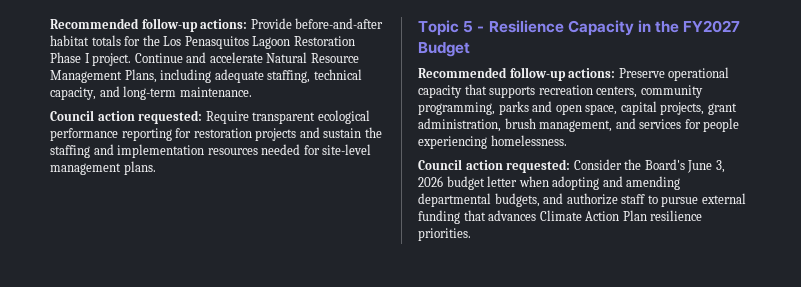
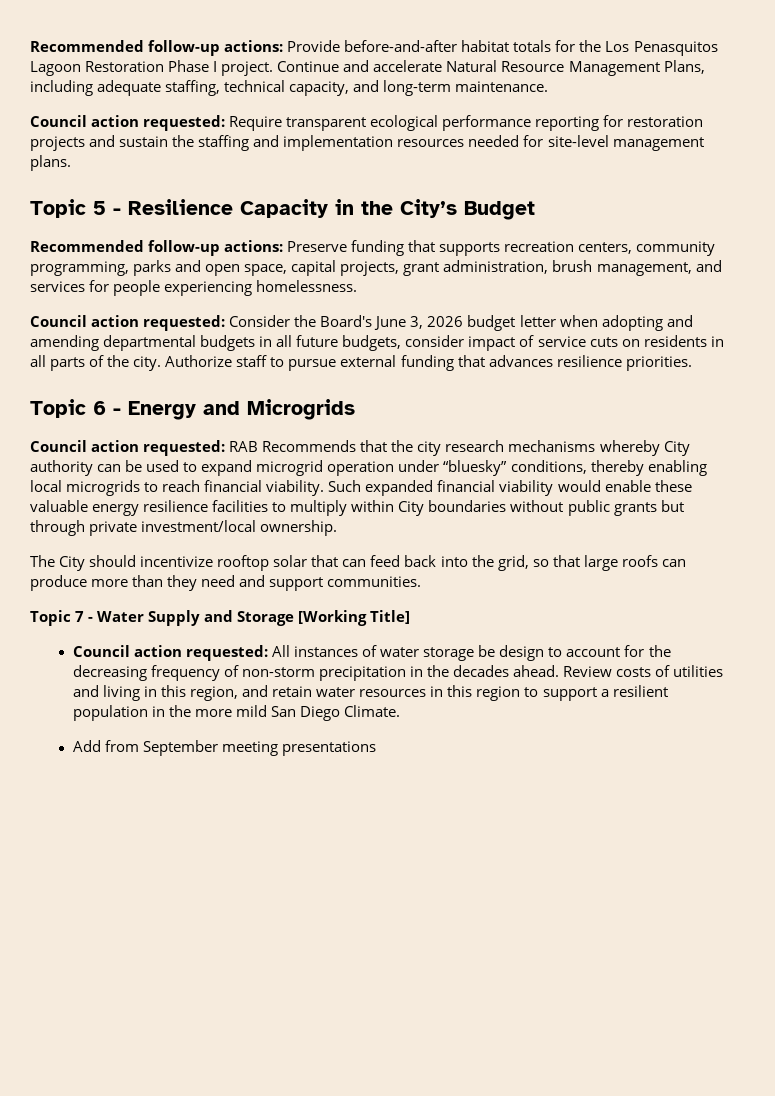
- Topic 5 - Resilience Capacity in the FY2027 Budget
+ Topic 5 - Resilience Capacity in the City’s Budget
- Recommended follow-up actions: Preserve operational capacity that supports recreation centers, community programming, parks and open space, capital projects, grant administration, brush management, and services for people experiencing homelessness.
+ Recommended follow-up actions: Preserve funding that supports recreation centers, community programming, parks and open space, capital projects, grant administration, brush management, and services for people experiencing homelessness.
- Council action requested: Consider the Board's June 3, 2026 budget letter when adopting and amending departmental budgets, and authorize staff to pursue external funding that advances Climate Action Plan resilience priorities.
+ Council action requested: Consider the Board's June 3, 2026 budget letter when adopting and amending departmental budgets in all future budgets, consider impact of service cuts on residents in all parts of the city. Authorize staff to pursue external funding that advances resilience priorities.
+ Topic 6 - Energy and Microgrids
+ Council action requested: RAB Recommends that the city research mechanisms whereby City authority can be used to expand microgrid operation under “bluesky” conditions, thereby enabling local microgrids to reach financial viability. Such expanded financial viability would enable these valuable energy resilience facilities to multiply within City boundaries without public grants but through private investment/local ownership.
+ The City should incentivize rooftop solar that can feed back into the grid, so that large roofs can produce more than they need and support communities.
+ Topic 7 - Water Supply and Storage [Working Title]
+ Council action requested: All instances of water storage be design to account for the decreasing frequency of non-storm precipitation in the decades ahead. Review costs of utilities and living in this region, and retain water resources in this region to support a resilient population in the more mild San Diego Climate.
+ Add from September meeting presentations

